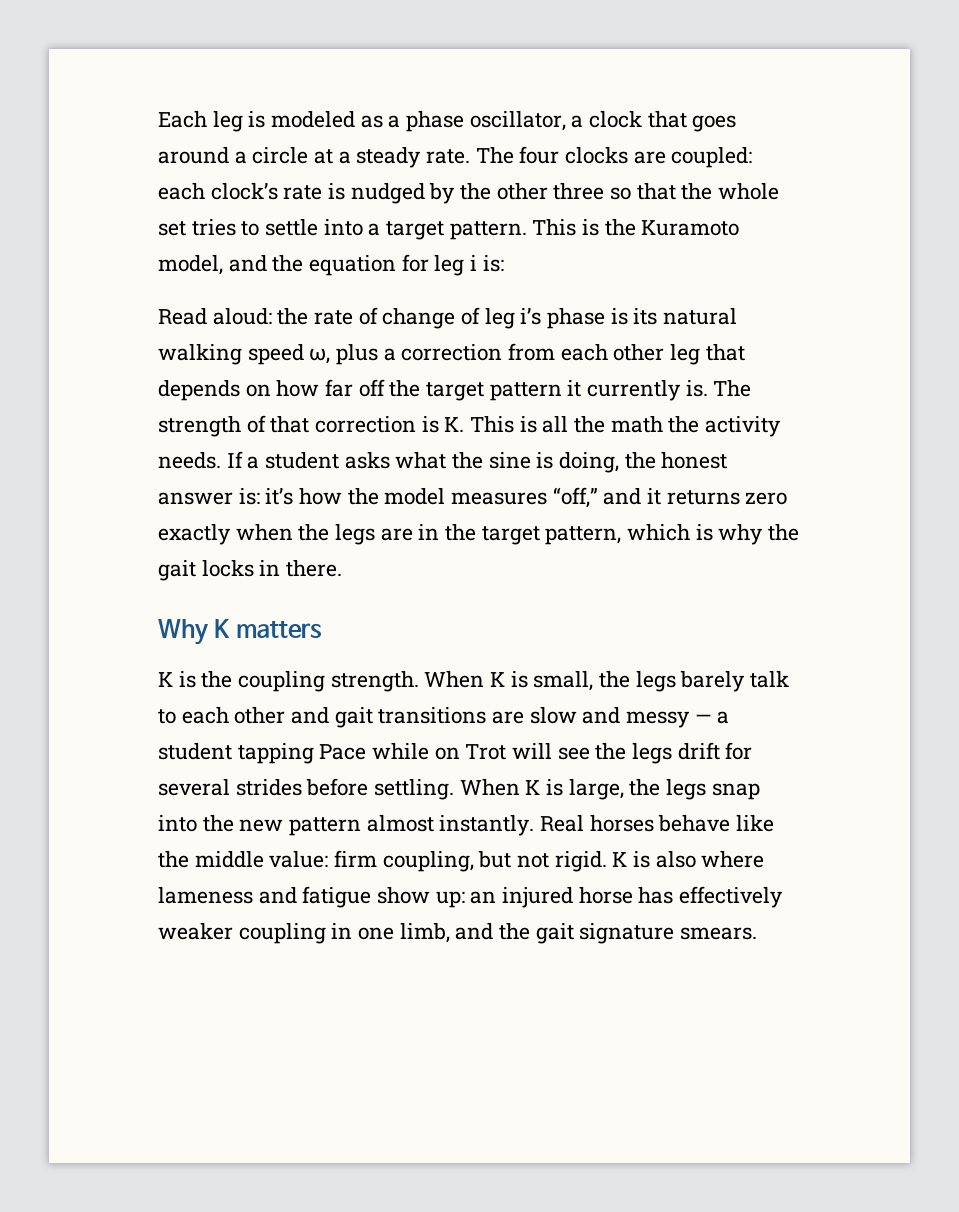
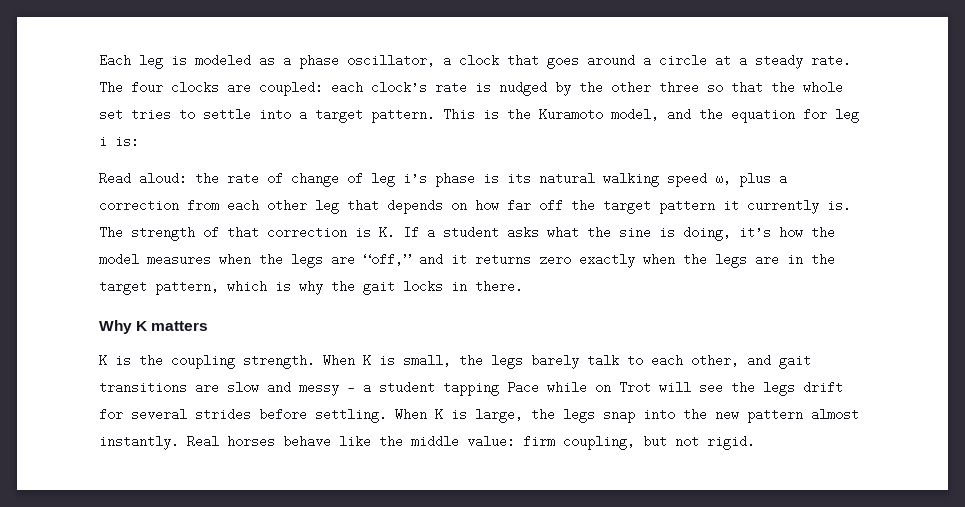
- The strength of that correction is K. This is all the math the activity needs. If a student asks what the sine is doing, the honest answer is: it’s how the model measures “off,” and it returns zero exactly when the legs are in the target pattern, which is why the gait locks in there.
+ The strength of that correction is K. If a student asks what the sine is doing, it’s how the model measures when the legs are “off,” and it returns zero exactly when the legs are in the target pattern, which is why the gait locks in there.
- When K is small, the legs barely talk to each other and gait transitions are slow and messy — a student tapping Pace while on Trot will see the legs drift for several strides before settling.
+ When K is small, the legs barely talk to each other, and gait transitions are slow and messy — a student tapping Pace while on Trot will see the legs drift for several strides before settling.
- K is also where lameness and fatigue show up: an injured horse has effectively weaker coupling in one limb, and the gait signature smears.

